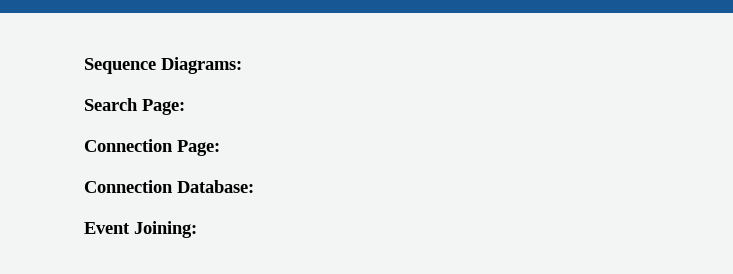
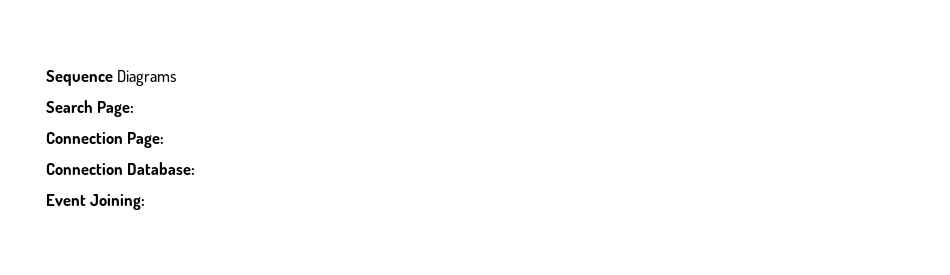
- Sequence Diagrams:
+ Sequence Diagrams

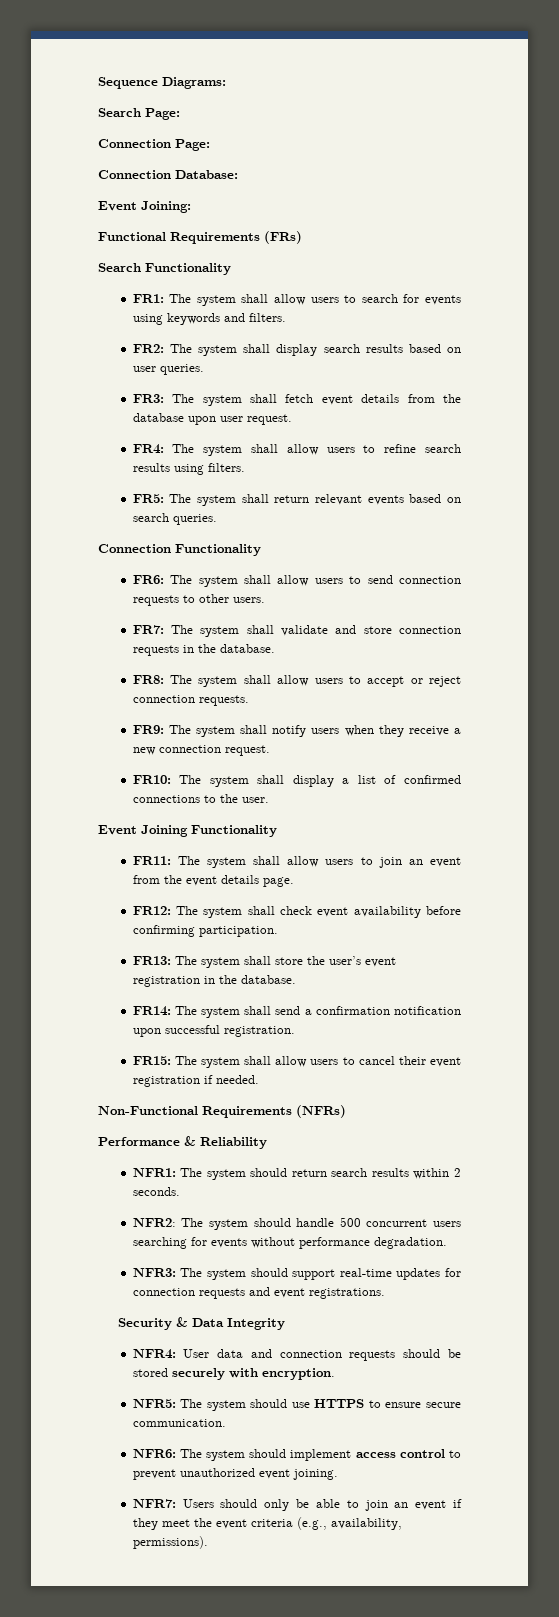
- Sequence Diagrams
+ Sequence Diagrams:
+ Functional Requirements (FRs)
+ Search Functionality
+ FR1: The system shall allow users to search for events using keywords and filters.
+ FR2: The system shall display search results based on user queries.
+ FR3: The system shall fetch event details from the database upon user request.
+ FR4: The system shall allow users to refine search results using filters.
+ FR5: The system shall return relevant events based on search queries.
+ Connection Functionality
+ FR6: The system shall allow users to send connection requests to other users.
+ FR7: The system shall validate and store connection requests in the database.
+ FR8: The system shall allow users to accept or reject connection requests.
+ FR9: The system shall notify users when they receive a new connection request.
+ FR10: The system shall display a list of confirmed connections to the user.
+ Event Joining Functionality
+ FR11: The system shall allow users to join an event from the event details page.
+ FR12: The system shall check event availability before confirming participation.
+ FR13: The system shall store the user’s event registration in the database.
+ FR14: The system shall send a confirmation notification upon successful registration.
+ FR15: The system shall allow users to cancel their event registration if needed.
+ Non-Functional Requirements (NFRs)
+ Performance & Reliability
+ NFR1: The system should return search results within 2 seconds.
+ NFR2: The system should handle 500 concurrent users searching for events without performance degradation.
+ NFR3: The system should support real-time updates for connection requests and event registrations.
+ Security & Data Integrity
+ NFR4: User data and connection requests should be stored securely with encryption.
+ NFR5: The system should use HTTPS to ensure secure communication.
+ NFR6: The system should implement access control to prevent unauthorized event joining.
+ NFR7: Users should only be able to join an event if they meet the event criteria (e.g., availability, permissions).

